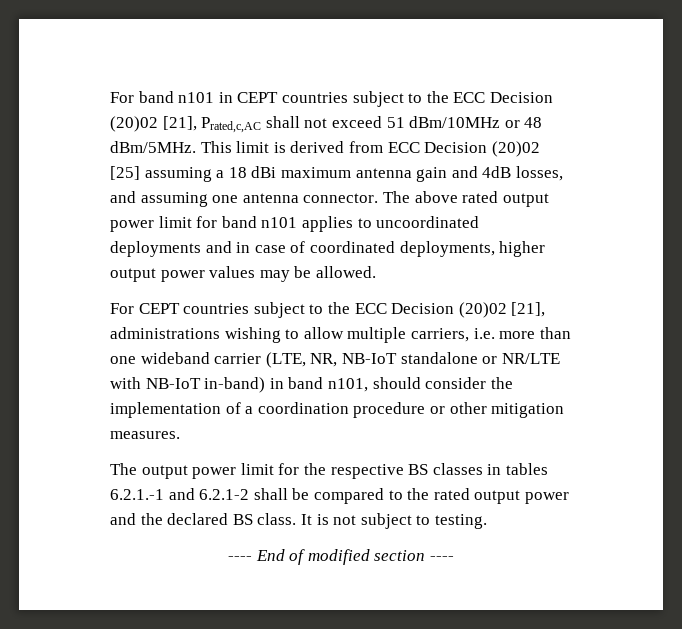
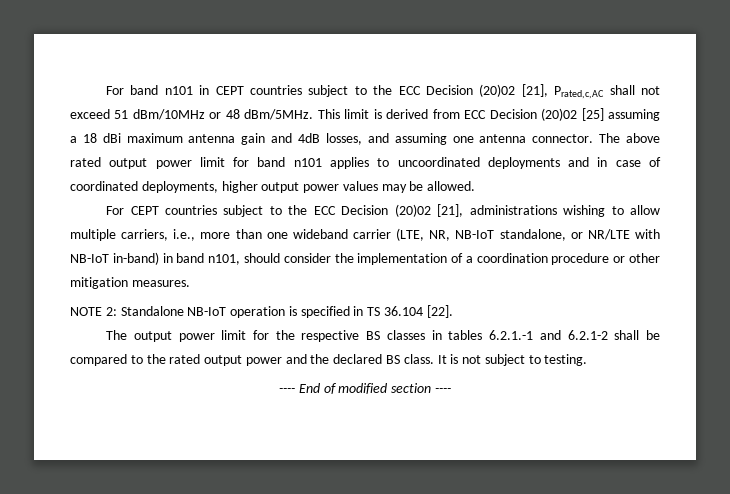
- For CEPT countries subject to the ECC Decision (20)02 [21], administrations wishing to allow multiple carriers, i.e. more than one wideband carrier (LTE, NR, NB-IoT standalone or NR/LTE with NB-IoT in-band) in band n101, should consider the implementation of a coordination procedure or other mitigation measures.
+ For CEPT countries subject to the ECC Decision (20)02 [21], administrations wishing to allow multiple carriers, i.e., more than one wideband carrier (LTE, NR, NB-IoT standalone, or NR/LTE with NB-IoT in-band) in band n101, should consider the implementation of a coordination procedure or other mitigation measures.
+ NOTE 2: Standalone NB-IoT operation is specified in TS 36.104 [22].

